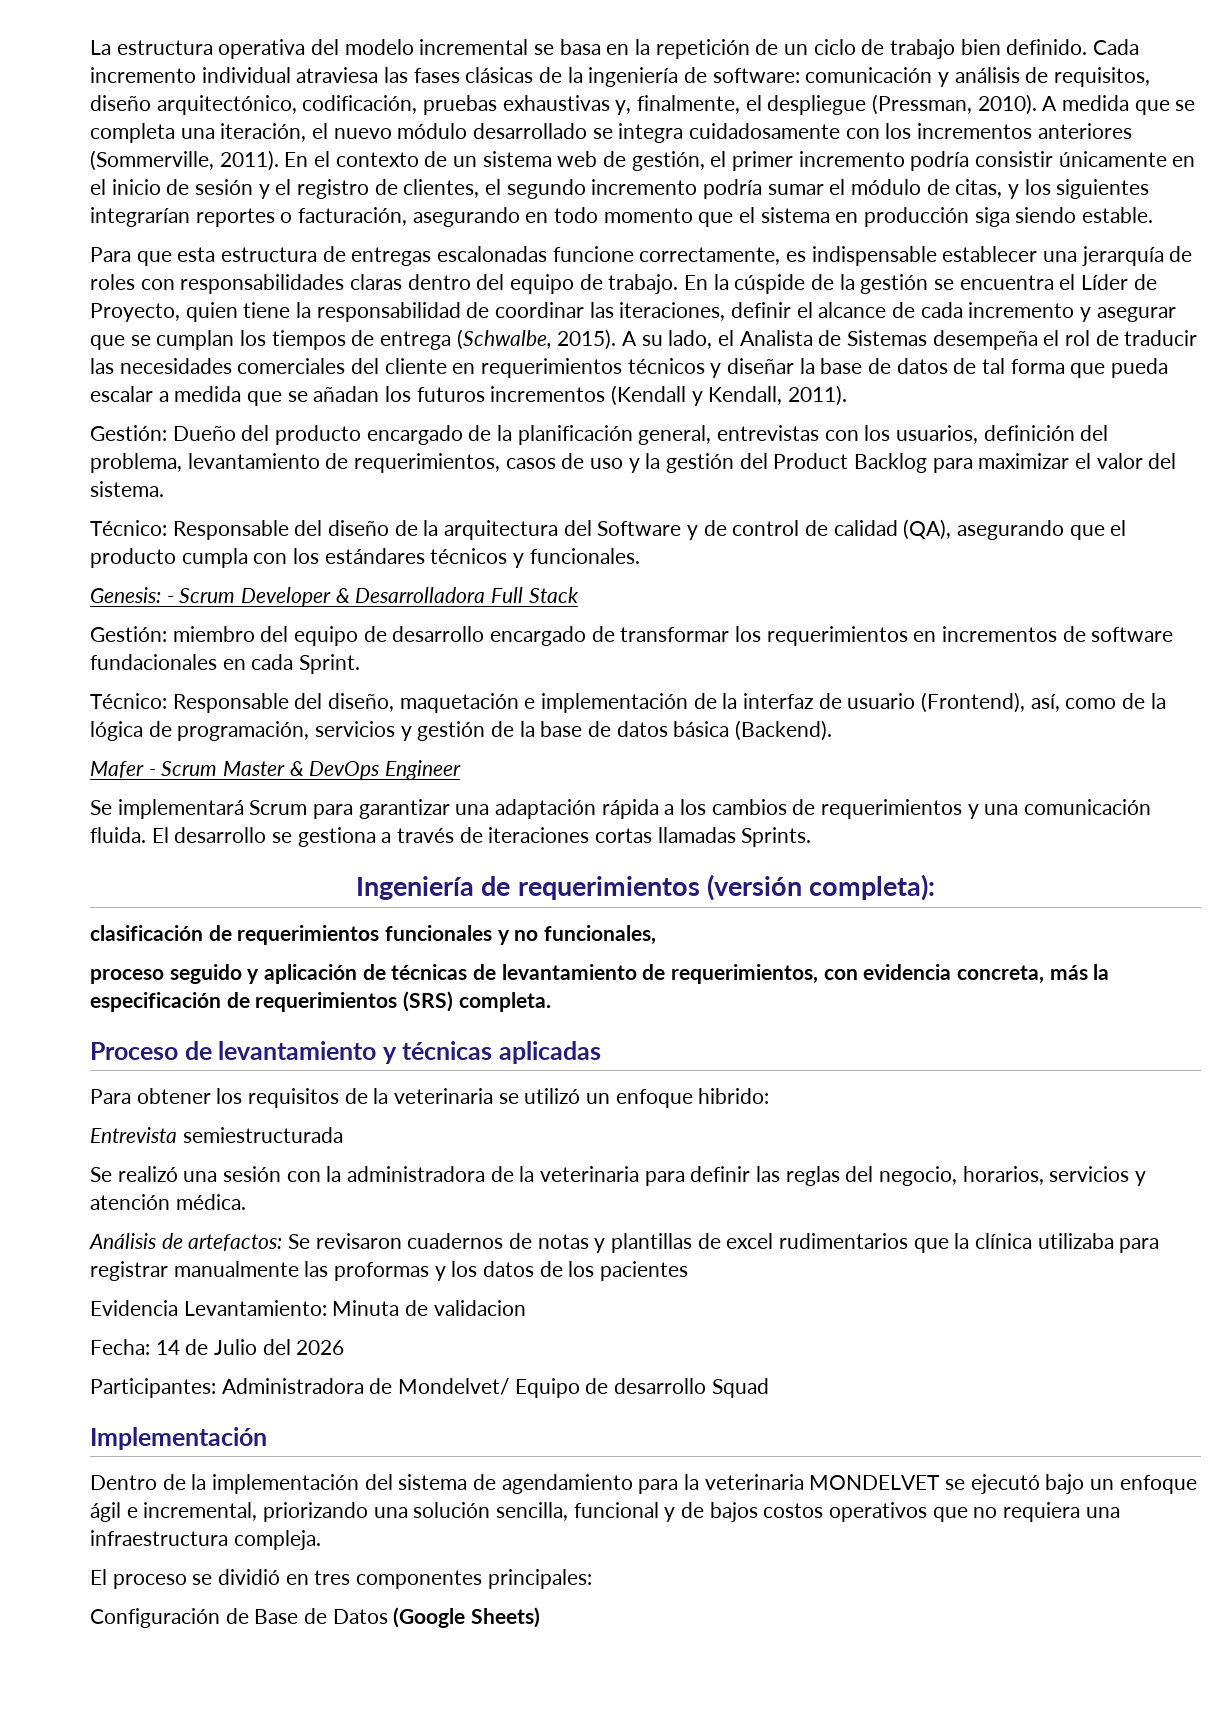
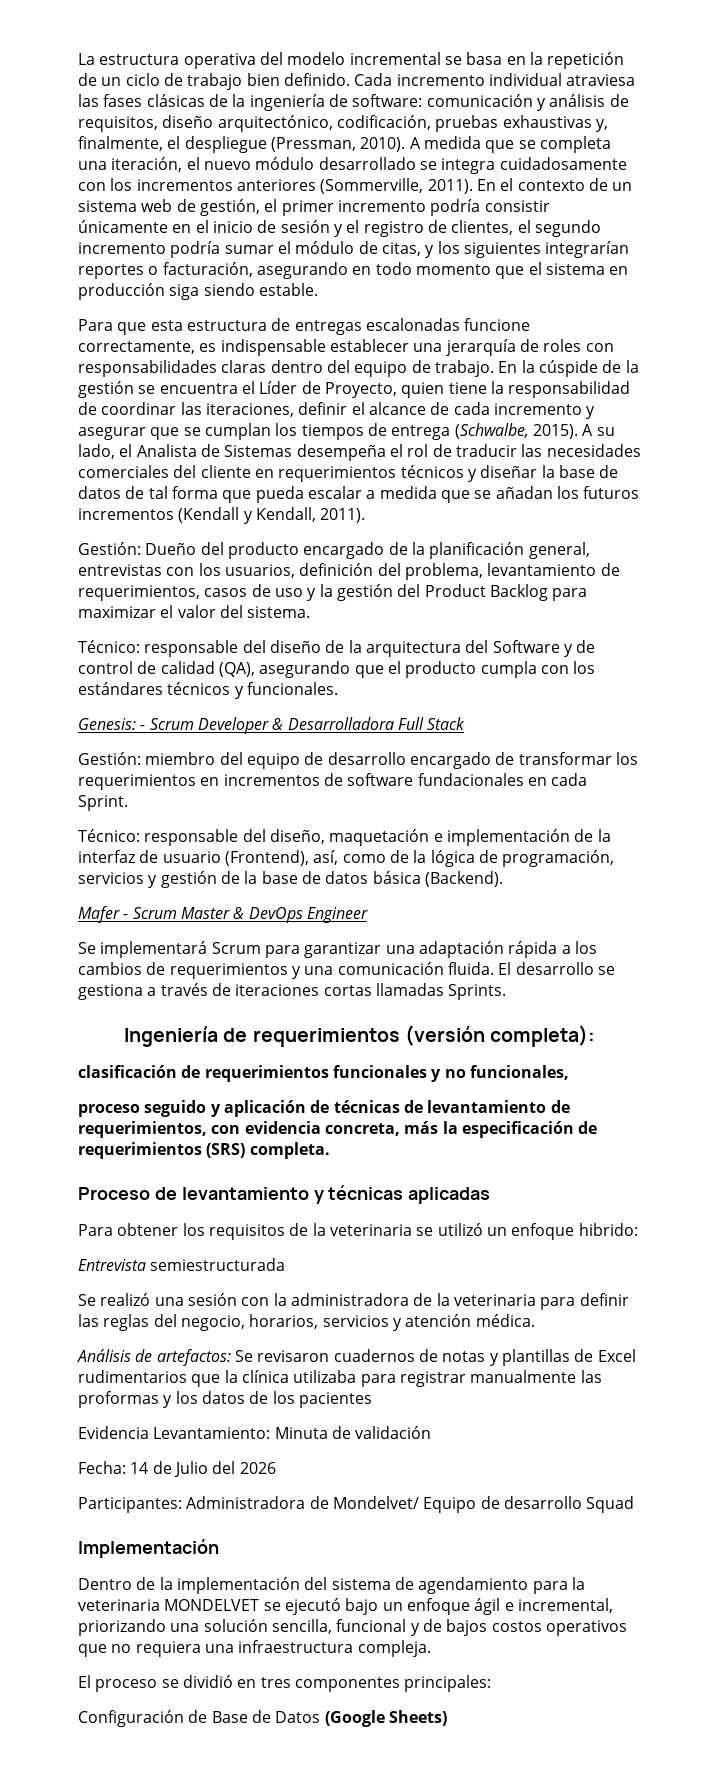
- Técnico: Responsable del diseño de la arquitectura del Software y de control de calidad (QA), asegurando que el producto cumpla con los estándares técnicos y funcionales.
+ Técnico: responsable del diseño de la arquitectura del Software y de control de calidad (QA), asegurando que el producto cumpla con los estándares técnicos y funcionales.
- Técnico: Responsable del diseño, maquetación e implementación de la interfaz de usuario (Frontend), así, como de la lógica de programación, servicios y gestión de la base de datos básica (Backend).
+ Técnico: responsable del diseño, maquetación e implementación de la interfaz de usuario (Frontend), así, como de la lógica de programación, servicios y gestión de la base de datos básica (Backend).
- Análisis de artefactos: Se revisaron cuadernos de notas y plantillas de excel rudimentarios que la clínica utilizaba para registrar manualmente las proformas y los datos de los pacientes
+ Análisis de artefactos: Se revisaron cuadernos de notas y plantillas de Excel rudimentarios que la clínica utilizaba para registrar manualmente las proformas y los datos de los pacientes
- Evidencia Levantamiento: Minuta de validacion
+ Evidencia Levantamiento: Minuta de validación

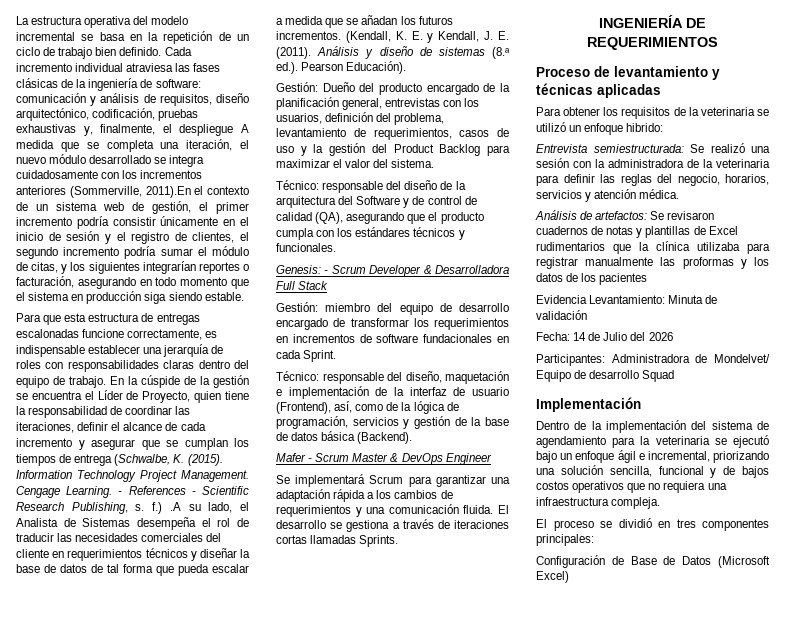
- comunicación y análisis de requisitos, diseño arquitectónico, codificación, pruebas exhaustivas y, finalmente, el despliegue (Pressman, 2010). A medida que se completa una iteración, el nuevo módulo desarrollado se integra cuidadosamente con los incrementos anteriores (Sommerville, 2011). En el contexto de un sistema web de gestión, el primer incremento podría consistir únicamente en el inicio de sesión y el registro de clientes, el segundo incremento podría sumar el módulo de citas, y los siguientes integrarían reportes o facturación, asegurando en todo momento que el sistema en producción siga siendo estable.
+ comunicación y análisis de requisitos, diseño arquitectónico, codificación, pruebas exhaustivas y, finalmente, el despliegue A medida que se completa una iteración, el nuevo módulo desarrollado se integra cuidadosamente con los incrementos anteriores (Sommerville, 2011).En el contexto de un sistema web de gestión, el primer incremento podría consistir únicamente en el inicio de sesión y el registro de clientes, el segundo incremento podría sumar el módulo de citas, y los siguientes integrarían reportes o facturación, asegurando en todo momento que el sistema en producción siga siendo estable.
- En la cúspide de la gestión se encuentra el Líder de Proyecto, quien tiene la responsabilidad de coordinar las iteraciones, definir el alcance de cada incremento y asegurar que se cumplan los tiempos de entrega (Schwalbe, 2015). A su lado, el Analista de Sistemas desempeña el rol de traducir las necesidades comerciales del cliente en requerimientos técnicos y diseñar la base de datos de tal forma que pueda escalar a medida que se añadan los futuros incrementos (Kendall y Kendall, 2011).
+ En la cúspide de la gestión se encuentra el Líder de Proyecto, quien tiene la responsabilidad de coordinar las iteraciones, definir el alcance de cada incremento y asegurar que se cumplan los tiempos de entrega (Schwalbe, K. (2015). Information Technology Project Management. Cengage Learning. - References - Scientific Research Publishing, s. f.) .A su lado, el Analista de Sistemas desempeña el rol de traducir las necesidades comerciales del cliente en requerimientos técnicos y diseñar la base de datos de tal forma que pueda escalar a medida que se añadan los futuros incrementos. (Kendall, K. E. y Kendall, J. E. (2011). Análisis y diseño de sistemas (8.ª ed.). Pearson Educación).
- Ingeniería de requerimientos (versión completa):
- clasificación de requerimientos funcionales y no funcionales,
- proceso seguido y aplicación de técnicas de levantamiento de requerimientos, con evidencia concreta, más la especificación de requerimientos (SRS) completa.
+ INGENIERÍA DE REQUERIMIENTOS
- Entrevista semiestructurada
- Se realizó una sesión con la administradora de la veterinaria para definir las reglas del negocio, horarios, servicios y atención médica.
+ Entrevista semiestructurada: Se realizó una sesión con la administradora de la veterinaria para definir las reglas del negocio, horarios, servicios y atención médica.
- Dentro de la implementación del sistema de agendamiento para la veterinaria MONDELVET se ejecutó bajo un enfoque ágil e incremental, priorizando una solución sencilla, funcional y de bajos costos operativos que no requiera una infraestructura compleja.
+ Dentro de la implementación del sistema de agendamiento para la veterinaria se ejecutó bajo un enfoque ágil e incremental, priorizando una solución sencilla, funcional y de bajos costos operativos que no requiera una infraestructura compleja.
- Configuración de Base de Datos (Google Sheets)
+ Configuración de Base de Datos (Microsoft Excel)

